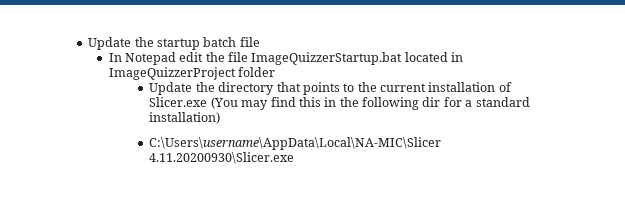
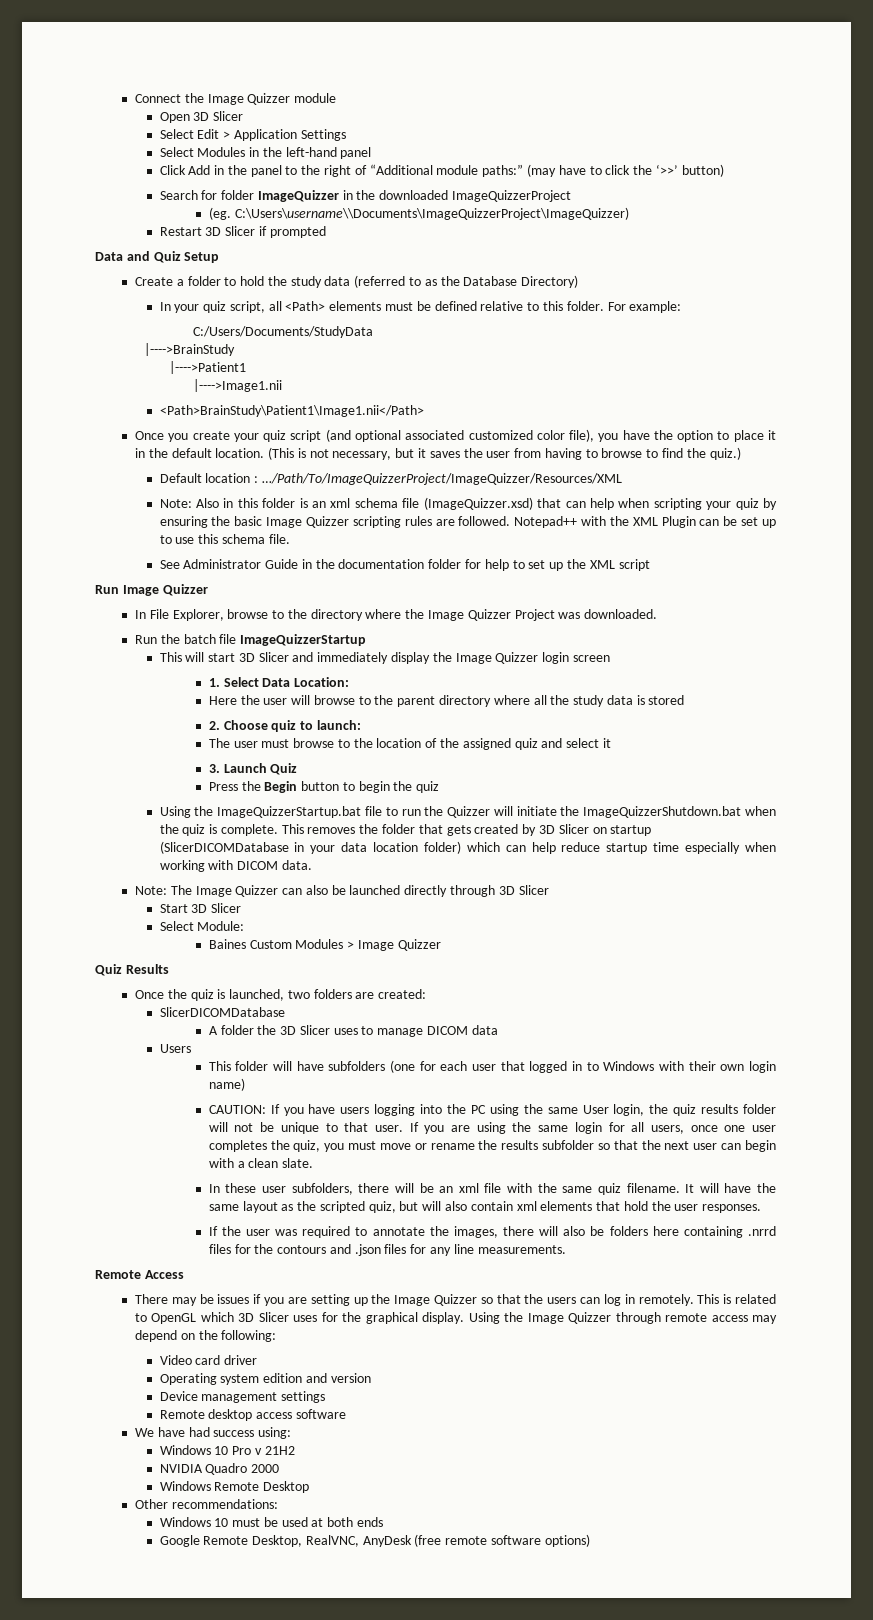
- Update the startup batch file
- In Notepad edit the file ImageQuizzerStartup.bat located in ImageQuizzerProject folder
- Update the directory that points to the current installation of Slicer.exe (You may find this in the following dir for a standard installation)
- C:\Users\username\AppData\Local\NA-MIC\Slicer 4.11.20200930\Slicer.exe
+ Connect the Image Quizzer module
+ Open 3D Slicer
+ Select Edit > Application Settings
+ Select Modules in the left-hand panel
+ Click Add in the panel to the right of “Additional module paths:” (may have to click the ‘>>’ button)
+ Search for folder ImageQuizzer in the downloaded ImageQuizzerProject
+ (eg. C:\Users\username\\Documents\ImageQuizzerProject\ImageQuizzer)
+ Restart 3D Slicer if prompted
+ Data and Quiz Setup
+ Create a folder to hold the study data (referred to as the Database Directory)
+ In your quiz script, all <Path> elements must be defined relative to this folder. For example:
+ C:/Users/Documents/StudyData
+ |---->BrainStudy
+ |---->Patient1
+ |---->Image1.nii
+ <Path>BrainStudy\Patient1\Image1.nii</Path>
+ Once you create your quiz script (and optional associated customized color file), you have the option to place it in the default location. (This is not necessary, but it saves the user from having to browse to find the quiz.)
+ Default location : …/Path/To/ImageQuizzerProject/ImageQuizzer/Resources/XML
+ Note: Also in this folder is an xml schema file (ImageQuizzer.xsd) that can help when scripting your quiz by ensuring the basic Image Quizzer scripting rules are followed. Notepad++ with the XML Plugin can be set up to use this schema file.
+ See Administrator Guide in the documentation folder for help to set up the XML script
+ Run Image Quizzer
+ In File Explorer, browse to the directory where the Image Quizzer Project was downloaded.
+ Run the batch file ImageQuizzerStartup
+ This will start 3D Slicer and immediately display the Image Quizzer login screen
+ 1. Select Data Location:
+ Here the user will browse to the parent directory where all the study data is stored
+ 2. Choose quiz to launch:
+ The user must browse to the location of the assigned quiz and select it
+ 3. Launch Quiz
+ Press the Begin button to begin the quiz
+ Using the ImageQuizzerStartup.bat file to run the Quizzer will initiate the ImageQuizzerShutdown.bat when the quiz is complete. This removes the folder that gets created by 3D Slicer on startup (SlicerDICOMDatabase in your data location folder) which can help reduce startup time especially when working with DICOM data.
+ Note: The Image Quizzer can also be launched directly through 3D Slicer
+ Start 3D Slicer
+ Select Module:
+ Baines Custom Modules > Image Quizzer
+ Quiz Results
+ Once the quiz is launched, two folders are created:
+ SlicerDICOMDatabase
+ A folder the 3D Slicer uses to manage DICOM data
+ Users
+ This folder will have subfolders (one for each user that logged in to Windows with their own login name)
+ CAUTION: If you have users logging into the PC using the same User login, the quiz results folder will not be unique to that user. If you are using the same login for all users, once one user completes the quiz, you must move or rename the results subfolder so that the next user can begin with a clean slate.
+ In these user subfolders, there will be an xml file with the same quiz filename. It will have the same layout as the scripted quiz, but will also contain xml elements that hold the user responses.
+ If the user was required to annotate the images, there will also be folders here containing .nrrd files for the contours and .json files for any line measurements.
+ Remote Access
+ There may be issues if you are setting up the Image Quizzer so that the users can log in remotely. This is related to OpenGL which 3D Slicer uses for the graphical display. Using the Image Quizzer through remote access may depend on the following:
+ Video card driver
+ Operating system edition and version
+ Device management settings
+ Remote desktop access software
+ We have had success using:
+ Windows 10 Pro v 21H2
+ NVIDIA Quadro 2000
+ Windows Remote Desktop
+ Other recommendations:
+ Windows 10 must be used at both ends
+ Google Remote Desktop, RealVNC, AnyDesk (free remote software options)

